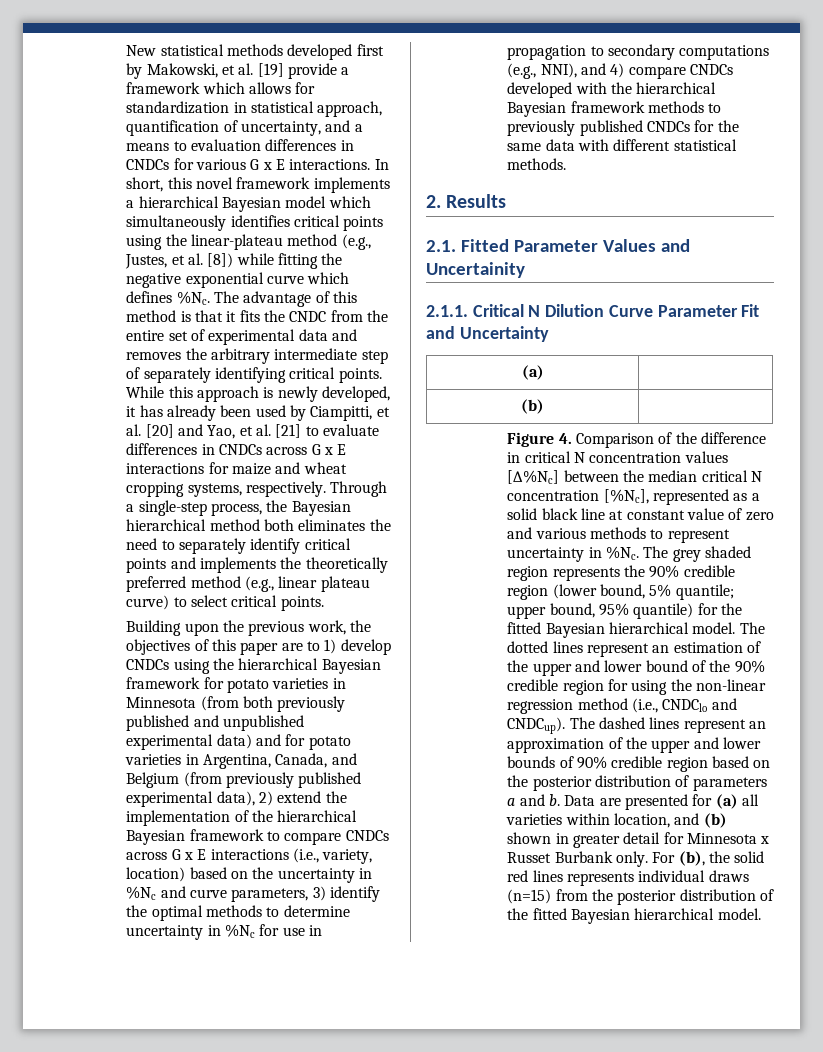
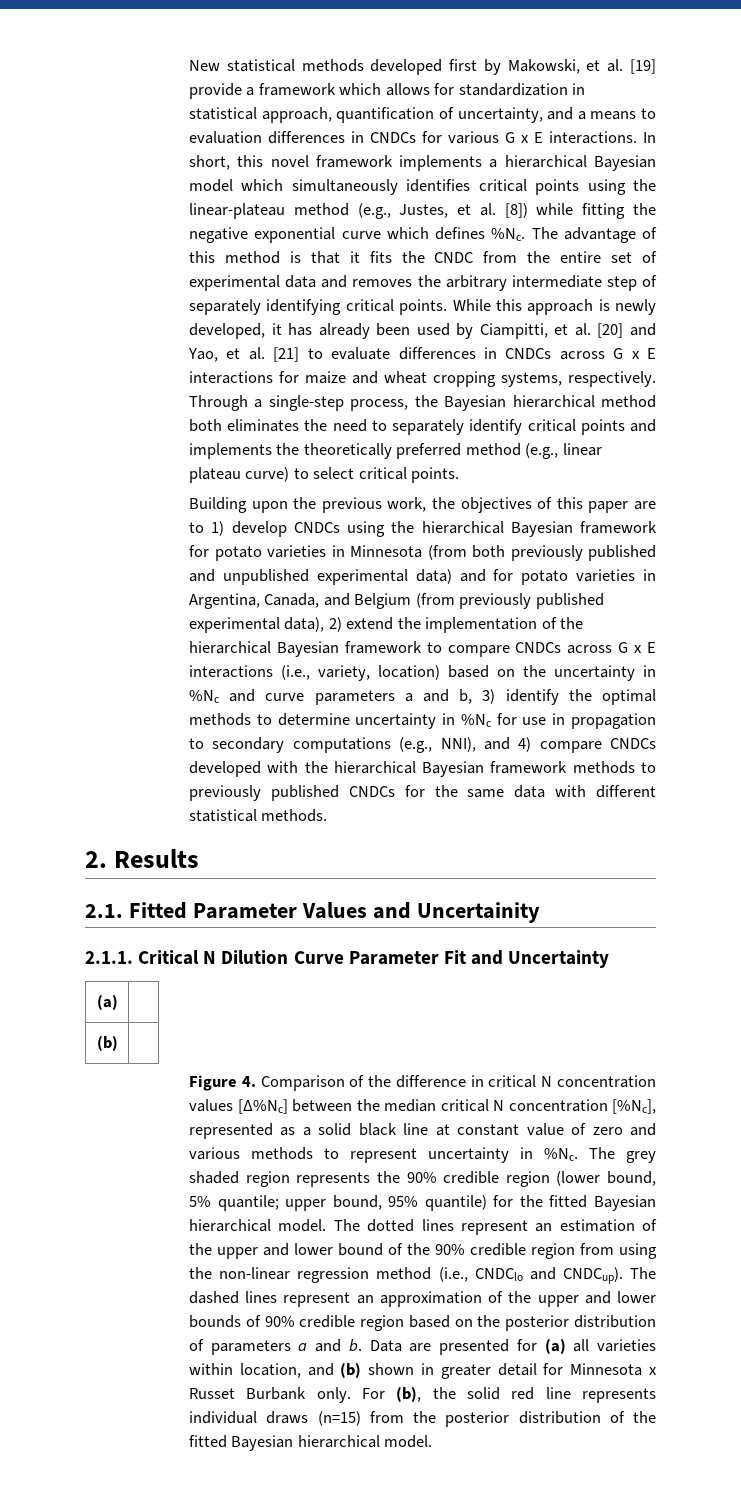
- Building upon the previous work, the objectives of this paper are to 1) develop CNDCs using the hierarchical Bayesian framework for potato varieties in Minnesota (from both previously published and unpublished experimental data) and for potato varieties in Argentina, Canada, and Belgium (from previously published experimental data), 2) extend the implementation of the hierarchical Bayesian framework to compare CNDCs across G x E interactions (i.e., variety, location) based on the uncertainty in %Nc and curve parameters, 3) identify the optimal methods to determine uncertainty in %Nc for use in propagation to secondary computations (e.g., NNI), and 4) compare CNDCs developed with the hierarchical Bayesian framework methods to previously published CNDCs for the same data with different statistical methods.
+ Building upon the previous work, the objectives of this paper are to 1) develop CNDCs using the hierarchical Bayesian framework for potato varieties in Minnesota (from both previously published and unpublished experimental data) and for potato varieties in Argentina, Canada, and Belgium (from previously published experimental data), 2) extend the implementation of the hierarchical Bayesian framework to compare CNDCs across G x E interactions (i.e., variety, location) based on the uncertainty in %Nc and curve parameters a and b, 3) identify the optimal methods to determine uncertainty in %Nc for use in propagation to secondary computations (e.g., NNI), and 4) compare CNDCs developed with the hierarchical Bayesian framework methods to previously published CNDCs for the same data with different statistical methods.
- The dotted lines represent an estimation of the upper and lower bound of the 90% credible region for using the non-linear regression method (i.e., CNDClo and CNDCup).
+ The dotted lines represent an estimation of the upper and lower bound of the 90% credible region from using the non-linear regression method (i.e., CNDClo and CNDCup).
- For (b), the solid red lines represents individual draws (n=15) from the posterior distribution of the fitted Bayesian hierarchical model.
+ For (b), the solid red line represents individual draws (n=15) from the posterior distribution of the fitted Bayesian hierarchical model.

